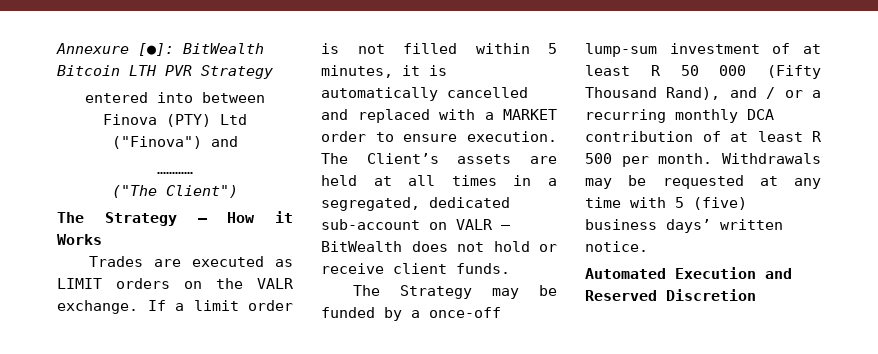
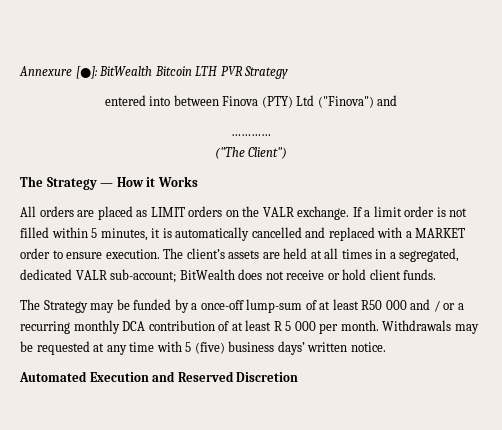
- Trades are executed as LIMIT orders on the VALR exchange.
+ All orders are placed as LIMIT orders on the VALR exchange.
- The Client’s assets are held at all times in a segregated, dedicated sub-account on VALR — BitWealth does not hold or receive client funds.
+ The client’s assets are held at all times in a segregated, dedicated VALR sub-account; BitWealth does not receive or hold client funds.
- The Strategy may be funded by a once-off lump-sum investment of at least R 50 000 (Fifty Thousand Rand), and / or a recurring monthly DCA contribution of at least R 500 per month.
+ The Strategy may be funded by a once-off lump-sum of at least R50 000 and / or a recurring monthly DCA contribution of at least R 5 000 per month.

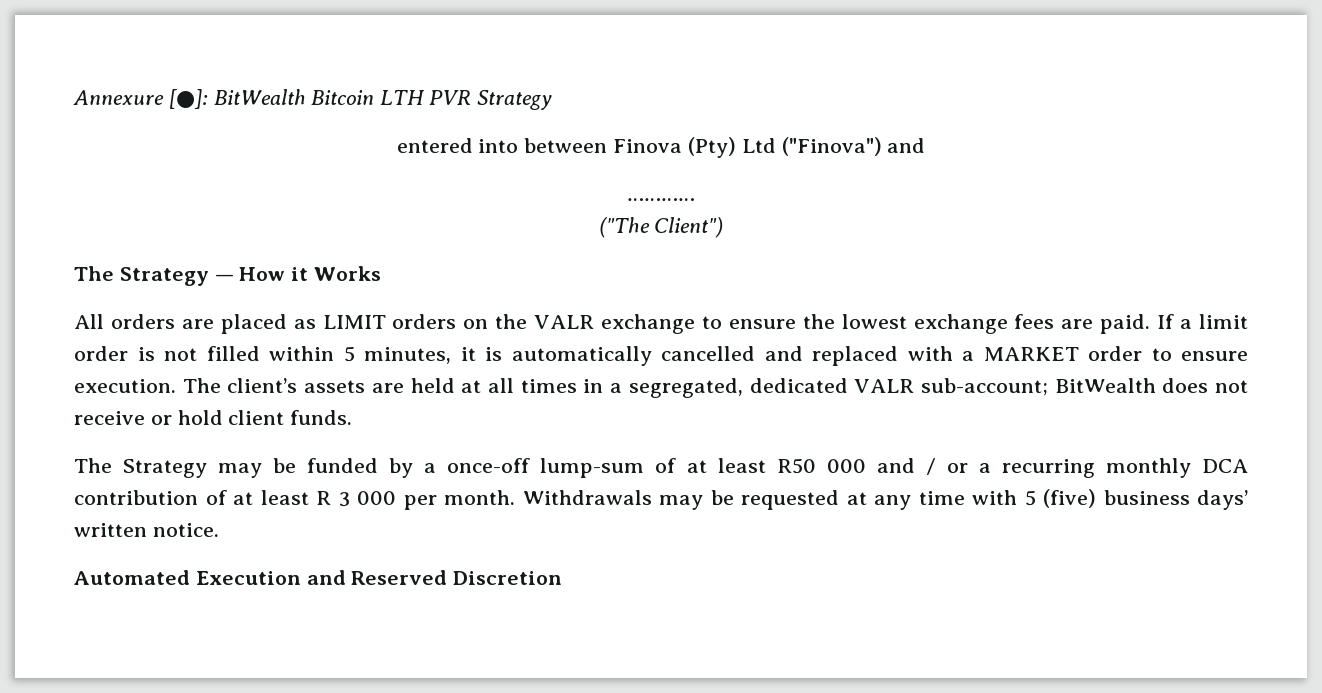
- entered into between Finova (PTY) Ltd ("Finova") and
+ entered into between Finova (Pty) Ltd ("Finova") and
- All orders are placed as LIMIT orders on the VALR exchange.
+ All orders are placed as LIMIT orders on the VALR exchange to ensure the lowest exchange fees are paid.
- The Strategy may be funded by a once-off lump-sum of at least R50 000 and / or a recurring monthly DCA contribution of at least R 5 000 per month.
+ The Strategy may be funded by a once-off lump-sum of at least R50 000 and / or a recurring monthly DCA contribution of at least R 3 000 per month.

